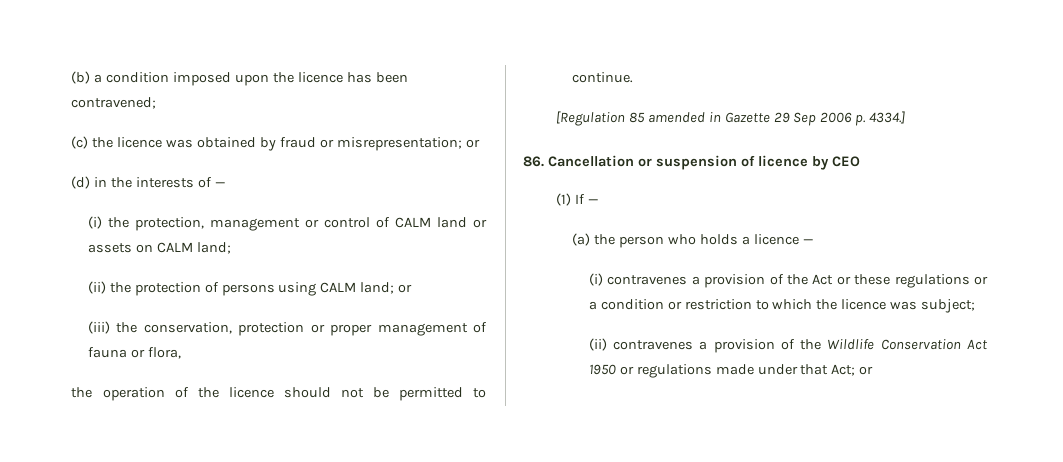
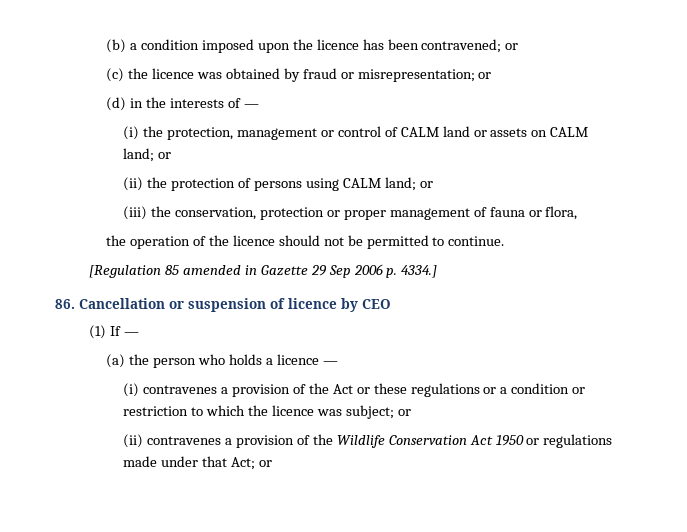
- (b) a condition imposed upon the licence has been contravened;
+ (b) a condition imposed upon the licence has been contravened; or
- (i) the protection, management or control of CALM land or assets on CALM land;
+ (i) the protection, management or control of CALM land or assets on CALM land; or
- (i) contravenes a provision of the Act or these regulations or a condition or restriction to which the licence was subject;
+ (i) contravenes a provision of the Act or these regulations or a condition or restriction to which the licence was subject; or

